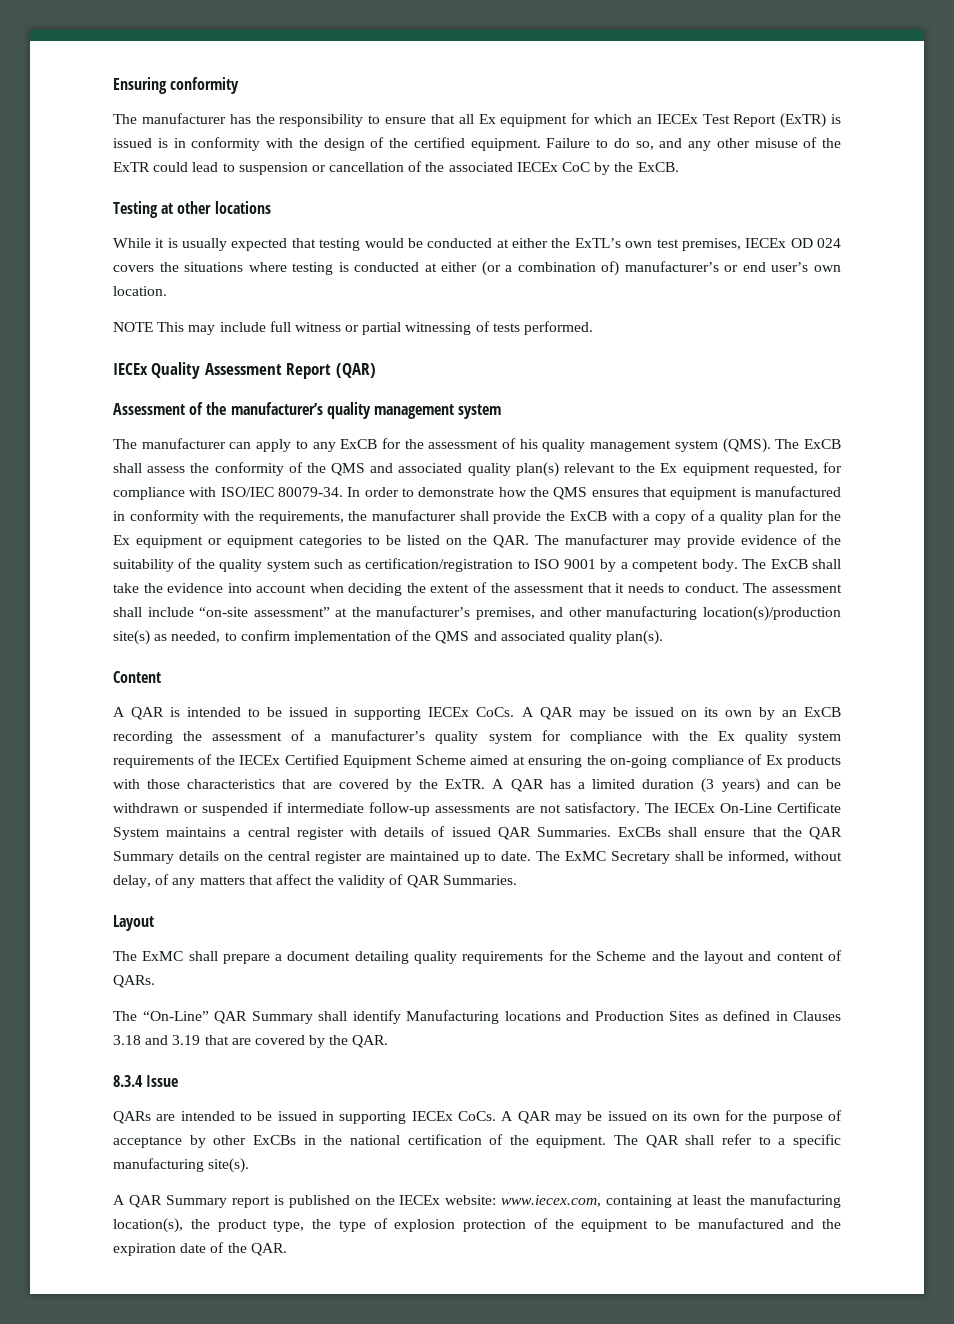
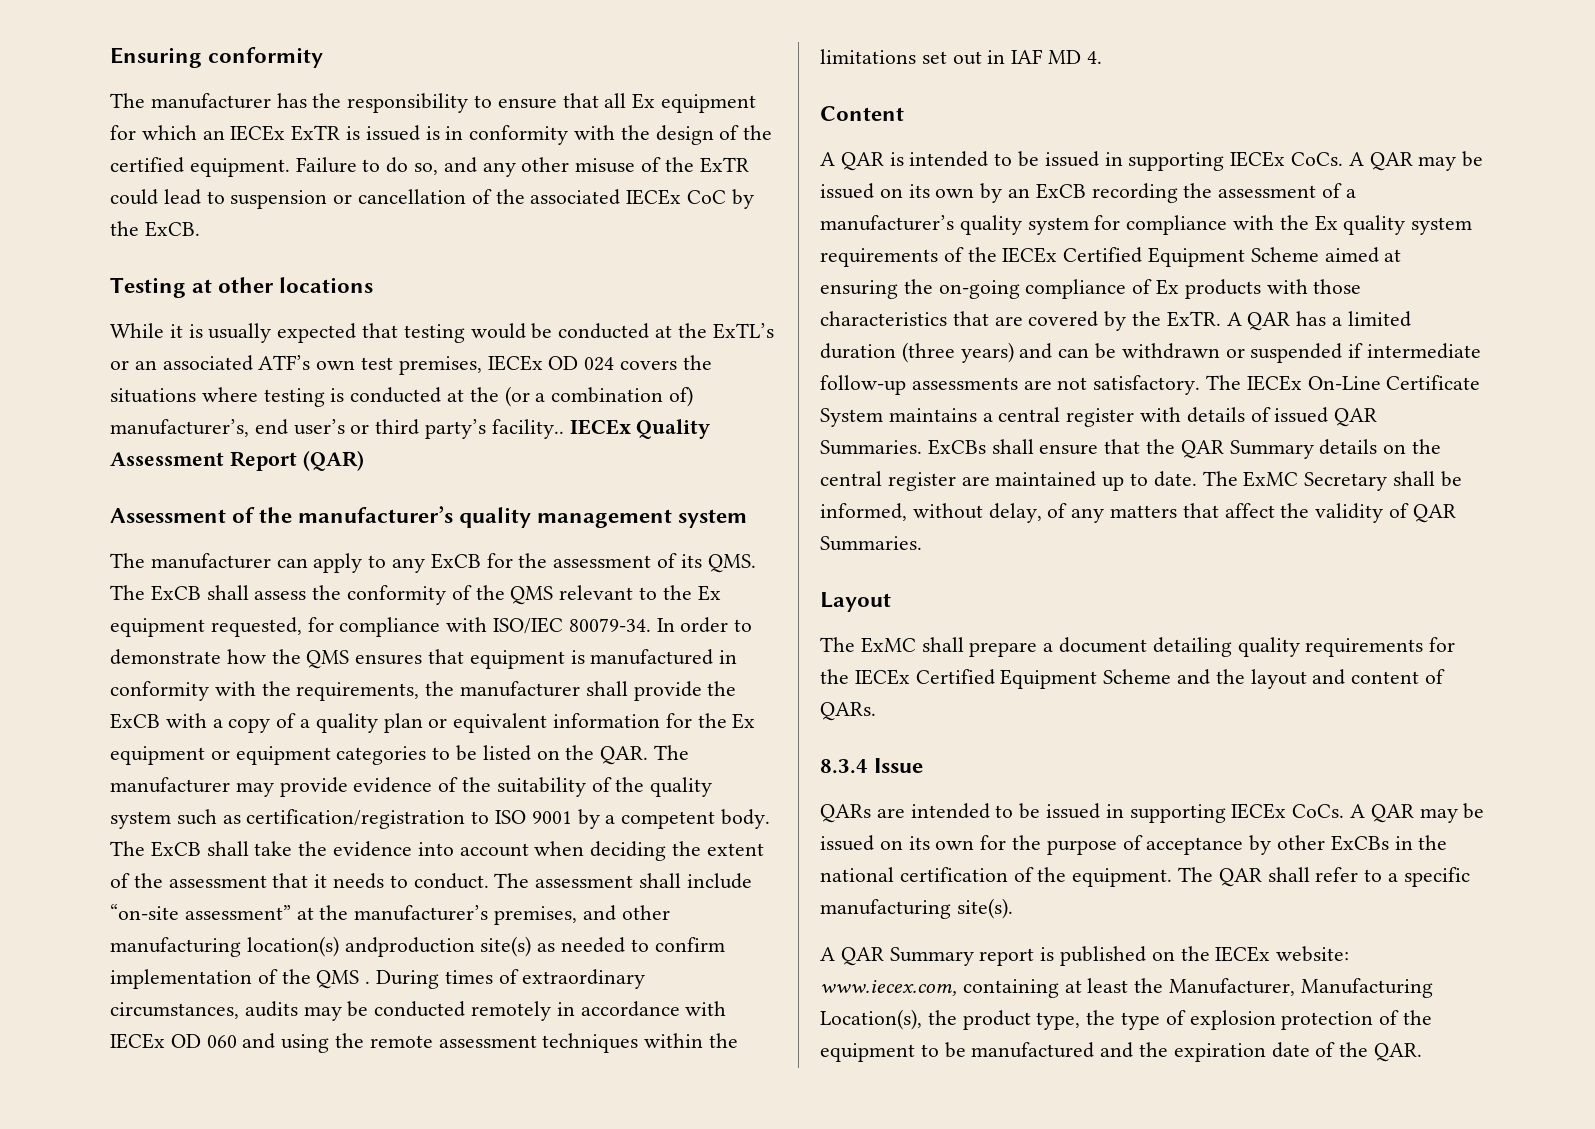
- The manufacturer has the responsibility to ensure that all Ex equipment for which an IECEx Test Report (ExTR) is issued is in conformity with the design of the certified equipment.
+ The manufacturer has the responsibility to ensure that all Ex equipment for which an IECEx ExTR is issued is in conformity with the design of the certified equipment.
- While it is usually expected that testing would be conducted at either the ExTL’s own test premises, IECEx OD 024 covers the situations where testing is conducted at either (or a combination of) manufacturer’s or end user’s own location.
- NOTE This may include full witness or partial witnessing of tests performed.
- IECEx Quality Assessment Report (QAR)
+ While it is usually expected that testing would be conducted at the ExTL’s or an associated ATF’s own test premises, IECEx OD 024 covers the situations where testing is conducted at the (or a combination of) manufacturer’s, end user’s or third party’s facility.. IECEx Quality Assessment Report (QAR)
- The manufacturer can apply to any ExCB for the assessment of his quality management system (QMS). The ExCB shall assess the conformity of the QMS and associated quality plan(s) relevant to the Ex equipment requested, for compliance with ISO/IEC 80079-34.
+ The manufacturer can apply to any ExCB for the assessment of its QMS. The ExCB shall assess the conformity of the QMS relevant to the Ex equipment requested, for compliance with ISO/IEC 80079-34.
- In order to demonstrate how the QMS ensures that equipment is manufactured in conformity with the requirements, the manufacturer shall provide the ExCB with a copy of a quality plan for the Ex equipment or equipment categories to be listed on the QAR. The manufacturer may provide evidence of the suitability of the quality system such as certification/registration to ISO 9001 by a competent body.
+ In order to demonstrate how the QMS ensures that equipment is manufactured in conformity with the requirements, the manufacturer shall provide the ExCB with a copy of a quality plan or equivalent information for the Ex equipment or equipment categories to be listed on the QAR. The manufacturer may provide evidence of the suitability of the quality system such as certification/registration to ISO 9001 by a competent body.
- The assessment shall include “on-site assessment” at the manufacturer’s premises, and other manufacturing location(s)/production site(s) as needed, to confirm implementation of the QMS and associated quality plan(s).
+ The assessment shall include “on-site assessment” at the manufacturer’s premises, and other manufacturing location(s) andproduction site(s) as needed to confirm implementation of the QMS . During times of extraordinary circumstances, audits may be conducted remotely in accordance with IECEx OD 060 and using the remote assessment techniques within the limitations set out in IAF MD 4.
- A QAR has a limited duration (3 years) and can be withdrawn or suspended if intermediate follow-up assessments are not satisfactory.
+ A QAR has a limited duration (three years) and can be withdrawn or suspended if intermediate follow-up assessments are not satisfactory.
- The ExMC shall prepare a document detailing quality requirements for the Scheme and the layout and content of QARs.
+ The ExMC shall prepare a document detailing quality requirements for the IECEx Certified Equipment Scheme and the layout and content of QARs.
- The “On-Line” QAR Summary shall identify Manufacturing locations and Production Sites as defined in Clauses 3.18 and 3.19 that are covered by the QAR.
- A QAR Summary report is published on the IECEx website: www.iecex.com, containing at least the manufacturing location(s), the product type, the type of explosion protection of the equipment to be manufactured and the expiration date of the QAR.
+ A QAR Summary report is published on the IECEx website: www.iecex.com, containing at least the Manufacturer, Manufacturing Location(s), the product type, the type of explosion protection of the equipment to be manufactured and the expiration date of the QAR.

